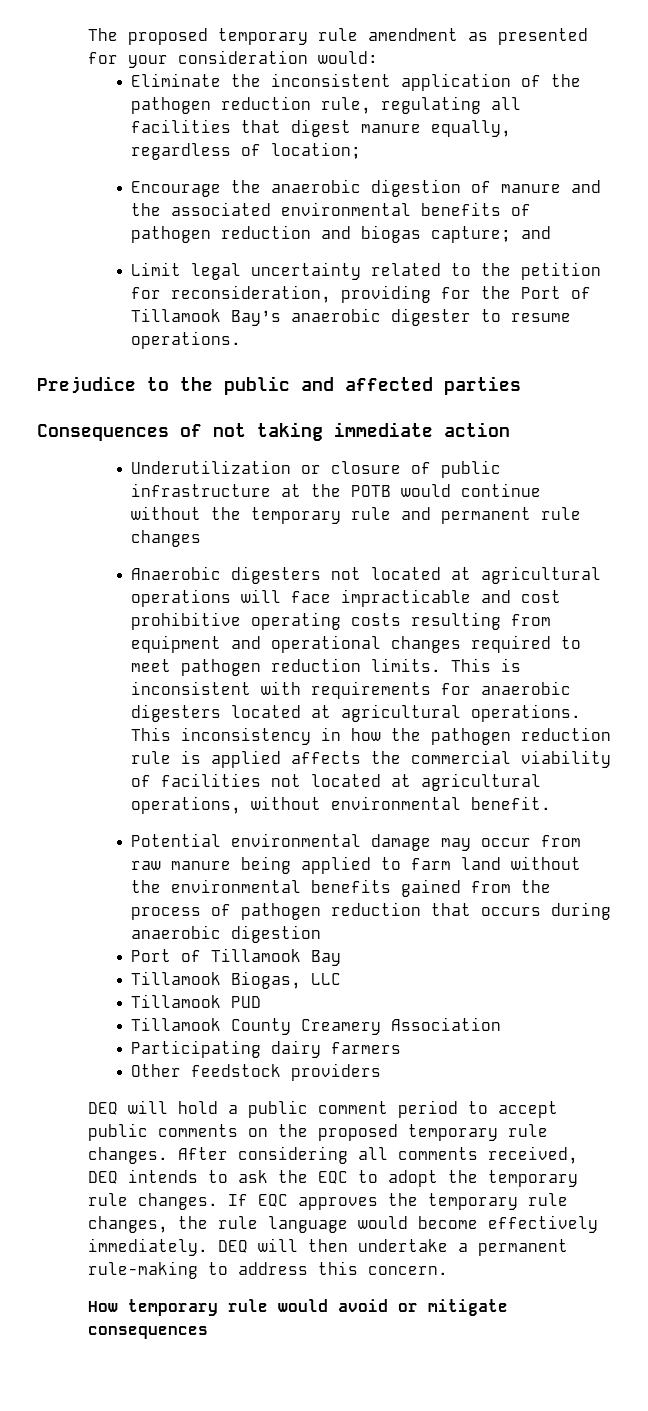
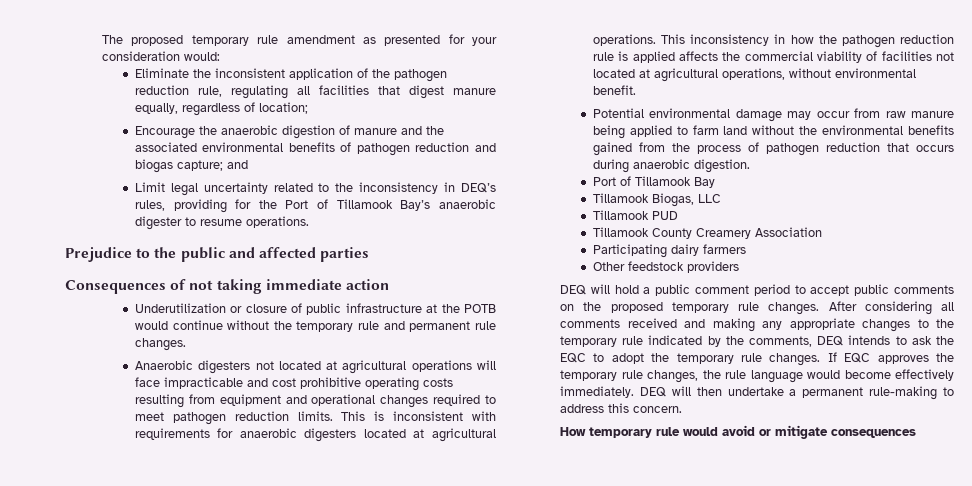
- Limit legal uncertainty related to the petition for reconsideration, providing for the Port of Tillamook Bay’s anaerobic digester to resume operations.
+ Limit legal uncertainty related to the inconsistency in DEQ’s rules, providing for the Port of Tillamook Bay’s anaerobic digester to resume operations.
- Underutilization or closure of public infrastructure at the POTB would continue without the temporary rule and permanent rule changes
+ Underutilization or closure of public infrastructure at the POTB would continue without the temporary rule and permanent rule changes.
- Potential environmental damage may occur from raw manure being applied to farm land without the environmental benefits gained from the process of pathogen reduction that occurs during anaerobic digestion
+ Potential environmental damage may occur from raw manure being applied to farm land without the environmental benefits gained from the process of pathogen reduction that occurs during anaerobic digestion.
- After considering all comments received, DEQ intends to ask the EQC to adopt the temporary rule changes.
+ After considering all comments received and making any appropriate changes to the temporary rule indicated by the comments, DEQ intends to ask the EQC to adopt the temporary rule changes.

